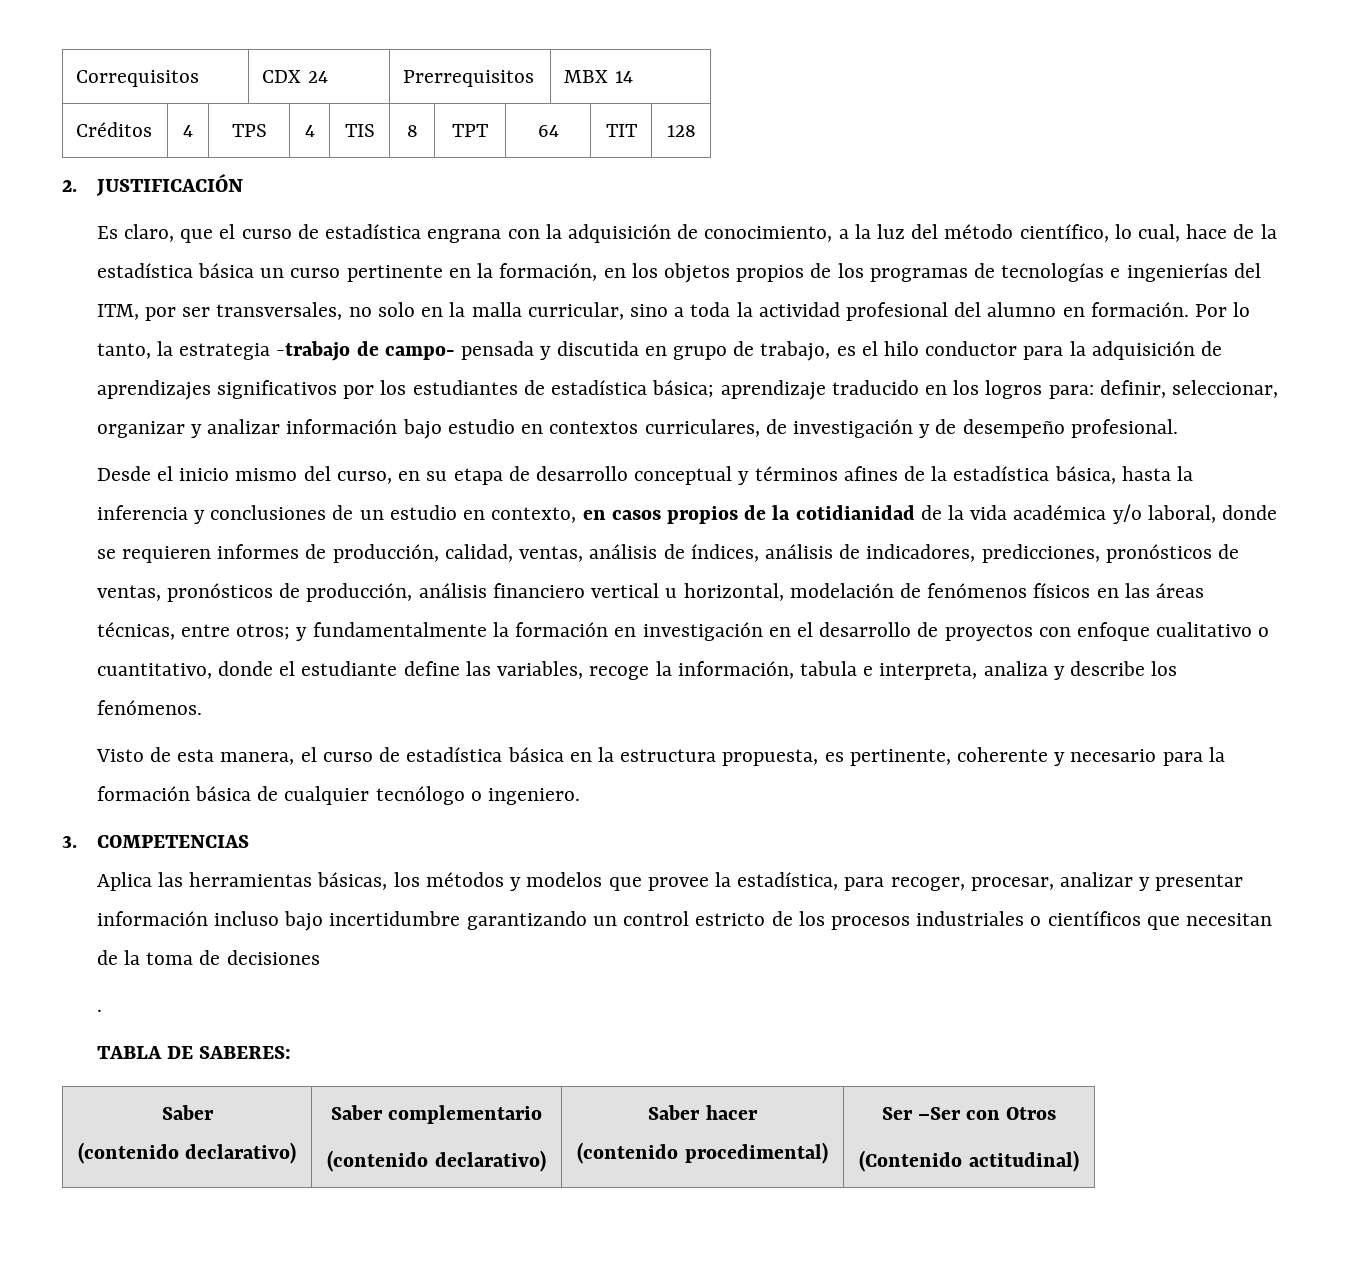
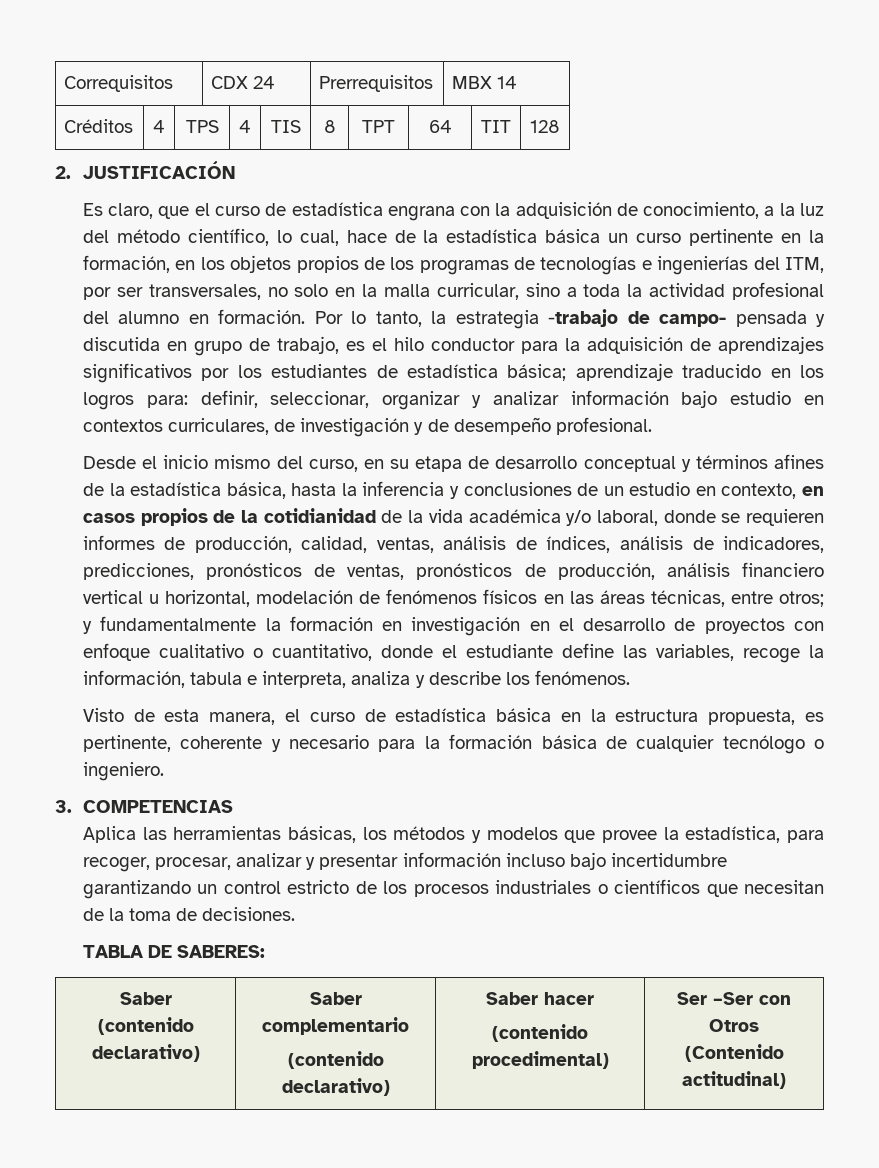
- Aplica las herramientas básicas, los métodos y modelos que provee la estadística, para recoger, procesar, analizar y presentar información incluso bajo incertidumbre garantizando un control estricto de los procesos industriales o científicos que necesitan de la toma de decisiones
- .
+ Aplica las herramientas básicas, los métodos y modelos que provee la estadística, para recoger, procesar, analizar y presentar información incluso bajo incertidumbre garantizando un control estricto de los procesos industriales o científicos que necesitan de la toma de decisiones.

